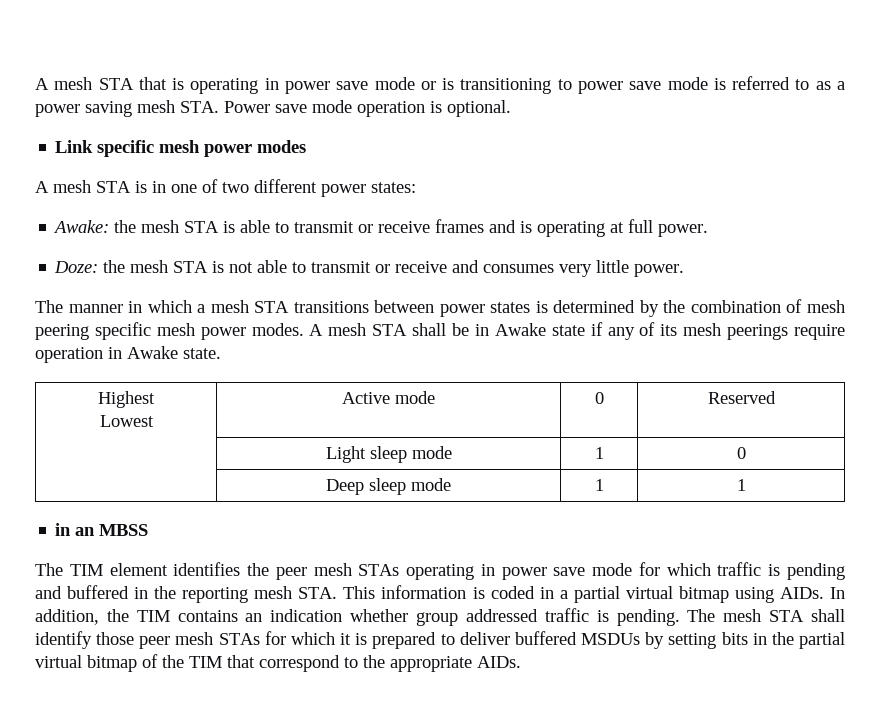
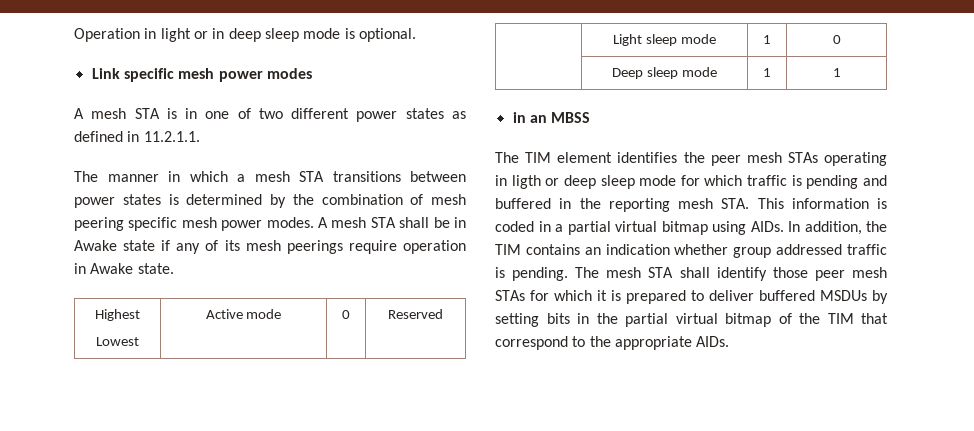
- A mesh STA that is operating in power save mode or is transitioning to power save mode is referred to as a power saving mesh STA. Power save mode operation is optional.
+ Operation in light or in deep sleep mode is optional.
- A mesh STA is in one of two different power states:
- Awake: the mesh STA is able to transmit or receive frames and is operating at full power.
- Doze: the mesh STA is not able to transmit or receive and consumes very little power.
+ A mesh STA is in one of two different power states as defined in 11.2.1.1.
- The TIM element identifies the peer mesh STAs operating in power save mode for which traffic is pending and buffered in the reporting mesh STA. This information is coded in a partial virtual bitmap using AIDs.
+ The TIM element identifies the peer mesh STAs operating in ligth or deep sleep mode for which traffic is pending and buffered in the reporting mesh STA. This information is coded in a partial virtual bitmap using AIDs.

